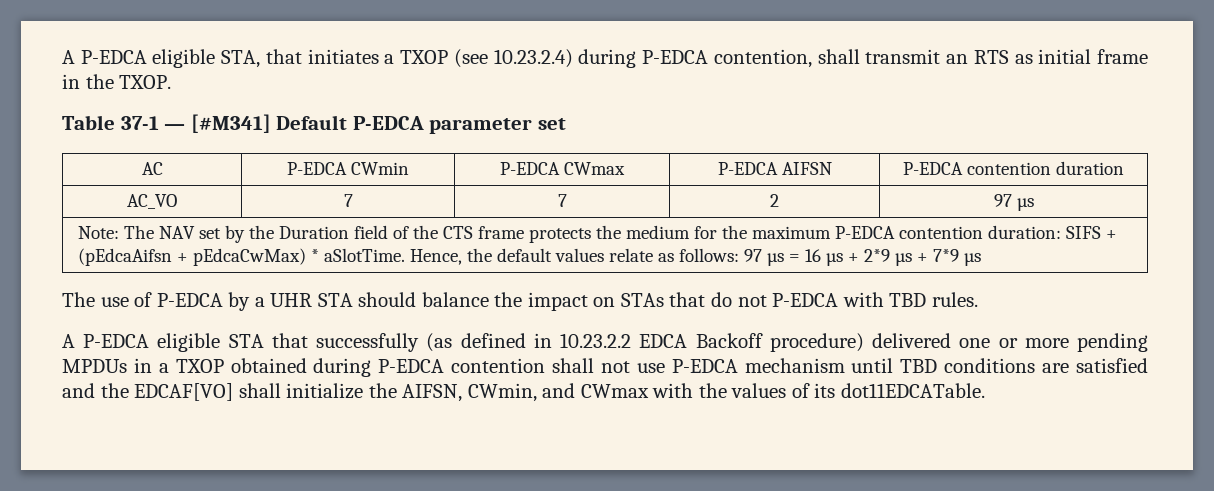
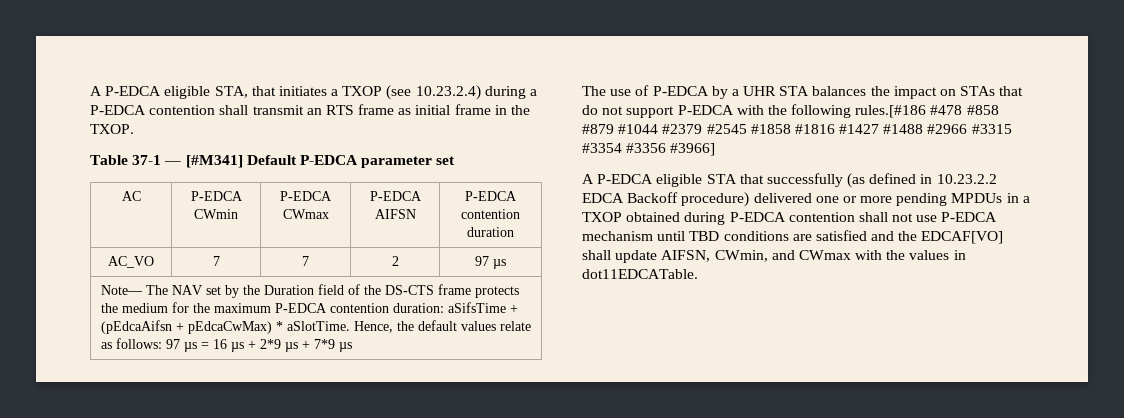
- A P-EDCA eligible STA, that initiates a TXOP (see 10.23.2.4) during P-EDCA contention, shall transmit an RTS as initial frame in the TXOP.
+ A P-EDCA eligible STA, that initiates a TXOP (see 10.23.2.4) during a P-EDCA contention shall transmit an RTS frame as initial frame in the TXOP.
- Note: The NAV set by the Duration field of the CTS frame protects the medium for the maximum P-EDCA contention duration: SIFS + (pEdcaAifsn + pEdcaCwMax) * aSlotTime.
+ Note— The NAV set by the Duration field of the DS-CTS frame protects the medium for the maximum P-EDCA contention duration: aSifsTime + (pEdcaAifsn + pEdcaCwMax) * aSlotTime.
- The use of P-EDCA by a UHR STA should balance the impact on STAs that do not P-EDCA with TBD rules.
+ The use of P-EDCA by a UHR STA balances the impact on STAs that do not support P-EDCA with the following rules.[#186 #478 #858 #879 #1044 #2379 #2545 #1858 #1816 #1427 #1488 #2966 #3315 #3354 #3356 #3966]
- A P-EDCA eligible STA that successfully (as defined in 10.23.2.2 EDCA Backoff procedure) delivered one or more pending MPDUs in a TXOP obtained during P-EDCA contention shall not use P-EDCA mechanism until TBD conditions are satisfied and the EDCAF[VO] shall initialize the AIFSN, CWmin, and CWmax with the values of its dot11EDCATable.
+ A P-EDCA eligible STA that successfully (as defined in 10.23.2.2 EDCA Backoff procedure) delivered one or more pending MPDUs in a TXOP obtained during P-EDCA contention shall not use P-EDCA mechanism until TBD conditions are satisfied and the EDCAF[VO] shall update AIFSN, CWmin, and CWmax with the values in dot11EDCATable.

